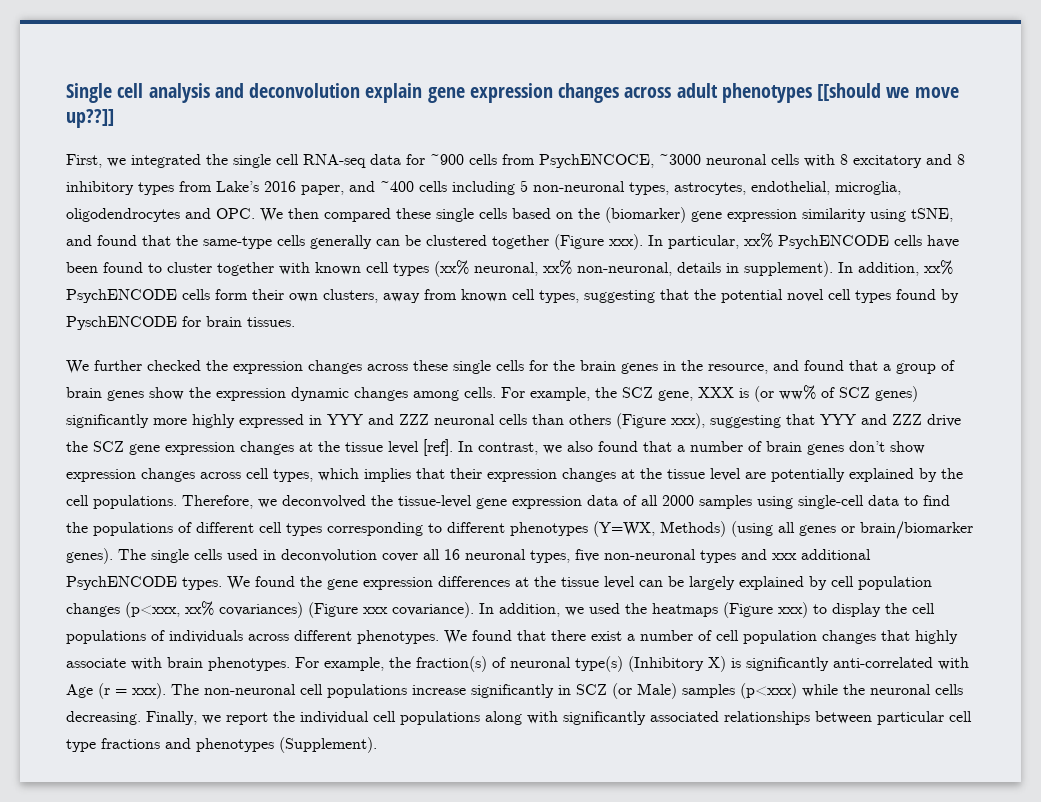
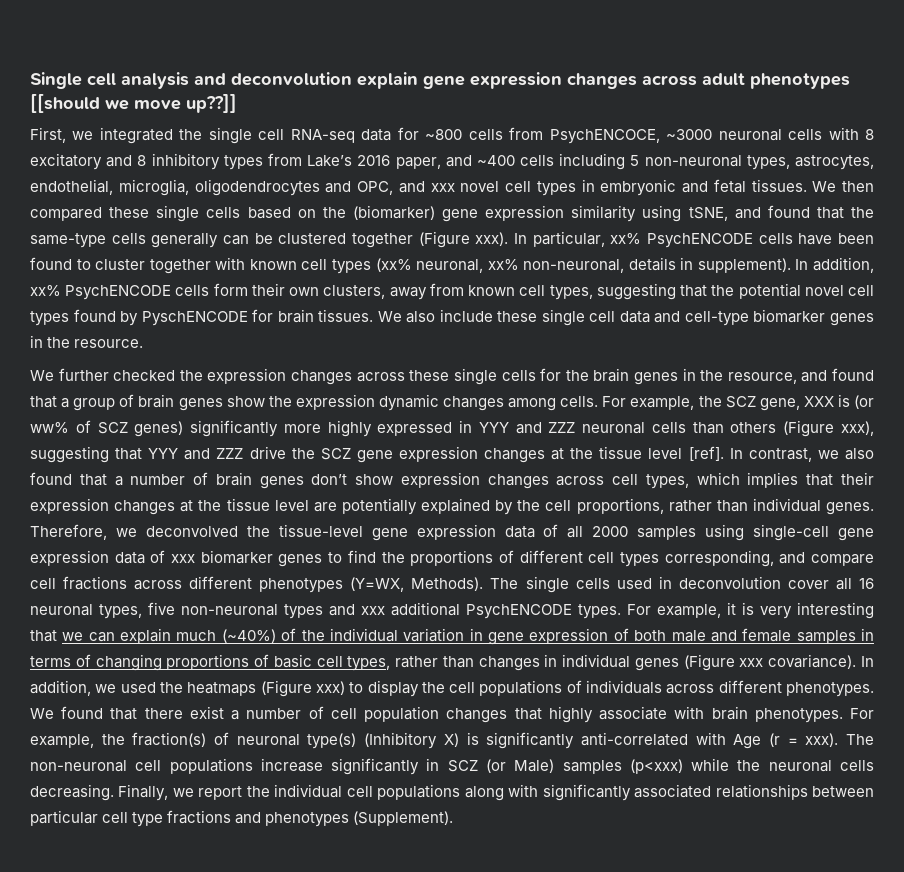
- First, we integrated the single cell RNA-seq data for ~900 cells from PsychENCOCE, ~3000 neuronal cells with 8 excitatory and 8 inhibitory types from Lake’s 2016 paper, and ~400 cells including 5 non-neuronal types, astrocytes, endothelial, microglia, oligodendrocytes and OPC. We then compared these single cells based on the (biomarker) gene expression similarity using tSNE, and found that the same-type cells generally can be clustered together (Figure xxx).
+ First, we integrated the single cell RNA-seq data for ~800 cells from PsychENCOCE, ~3000 neuronal cells with 8 excitatory and 8 inhibitory types from Lake’s 2016 paper, and ~400 cells including 5 non-neuronal types, astrocytes, endothelial, microglia, oligodendrocytes and OPC, and xxx novel cell types in embryonic and fetal tissues. We then compared these single cells based on the (biomarker) gene expression similarity using tSNE, and found that the same-type cells generally can be clustered together (Figure xxx).
+ We also include these single cell data and cell-type biomarker genes in the resource.
- In contrast, we also found that a number of brain genes don’t show expression changes across cell types, which implies that their expression changes at the tissue level are potentially explained by the cell populations.
+ In contrast, we also found that a number of brain genes don’t show expression changes across cell types, which implies that their expression changes at the tissue level are potentially explained by the cell proportions, rather than individual genes.
- Therefore, we deconvolved the tissue-level gene expression data of all 2000 samples using single-cell data to find the populations of different cell types corresponding to different phenotypes (Y=WX, Methods) (using all genes or brain/biomarker genes).
+ Therefore, we deconvolved the tissue-level gene expression data of all 2000 samples using single-cell gene expression data of xxx biomarker genes to find the proportions of different cell types corresponding, and compare cell fractions across different phenotypes (Y=WX, Methods).
- We found the gene expression differences at the tissue level can be largely explained by cell population changes (p<xxx, xx% covariances) (Figure xxx covariance).
+ For example, it is very interesting that we can explain much (~40%) of the individual variation in gene expression of both male and female samples in terms of changing proportions of basic cell types, rather than changes in individual genes (Figure xxx covariance).

